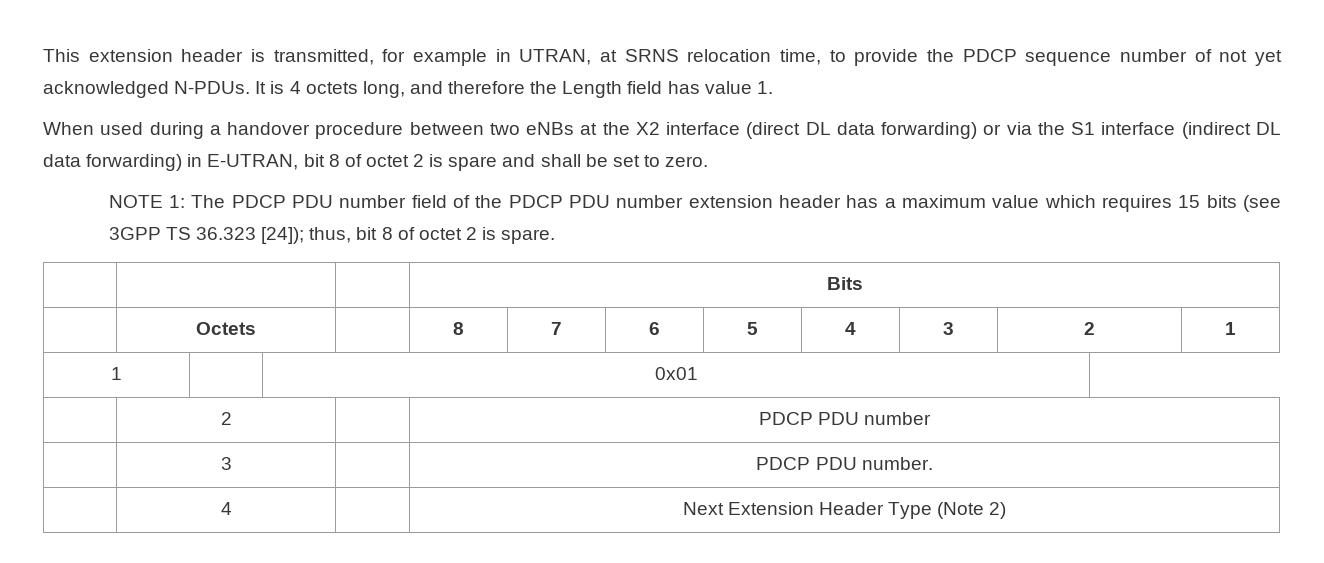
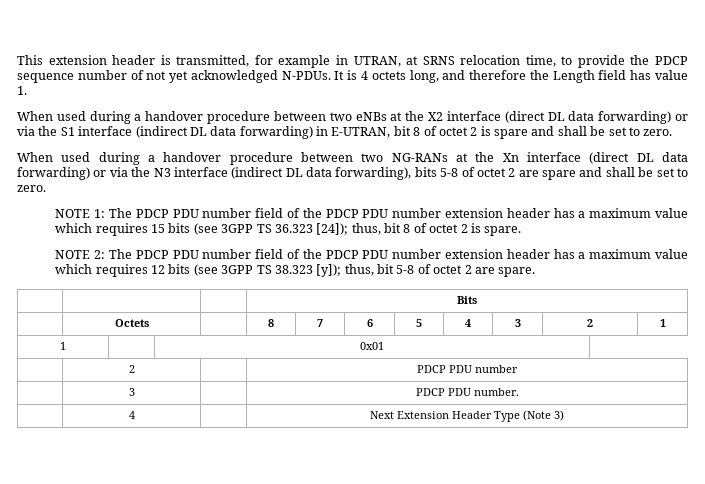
+ When used during a handover procedure between two NG-RANs at the Xn interface (direct DL data forwarding) or via the N3 interface (indirect DL data forwarding), bits 5-8 of octet 2 are spare and shall be set to zero.
+ NOTE 2: The PDCP PDU number field of the PDCP PDU number extension header has a maximum value which requires 12 bits (see 3GPP TS 38.323 [y]); thus, bit 5-8 of octet 2 are spare.
- | 4 | | Next Extension Header Type (Note 2)
+ | 4 | | Next Extension Header Type (Note 3)

